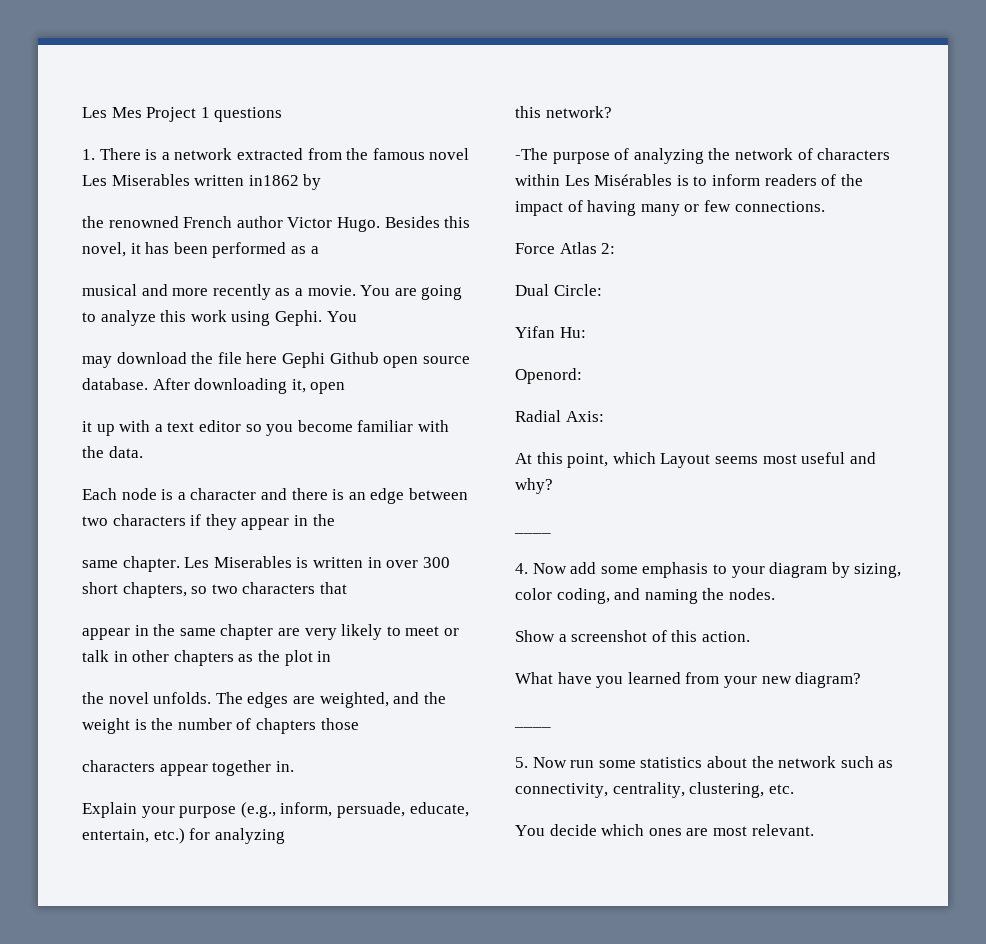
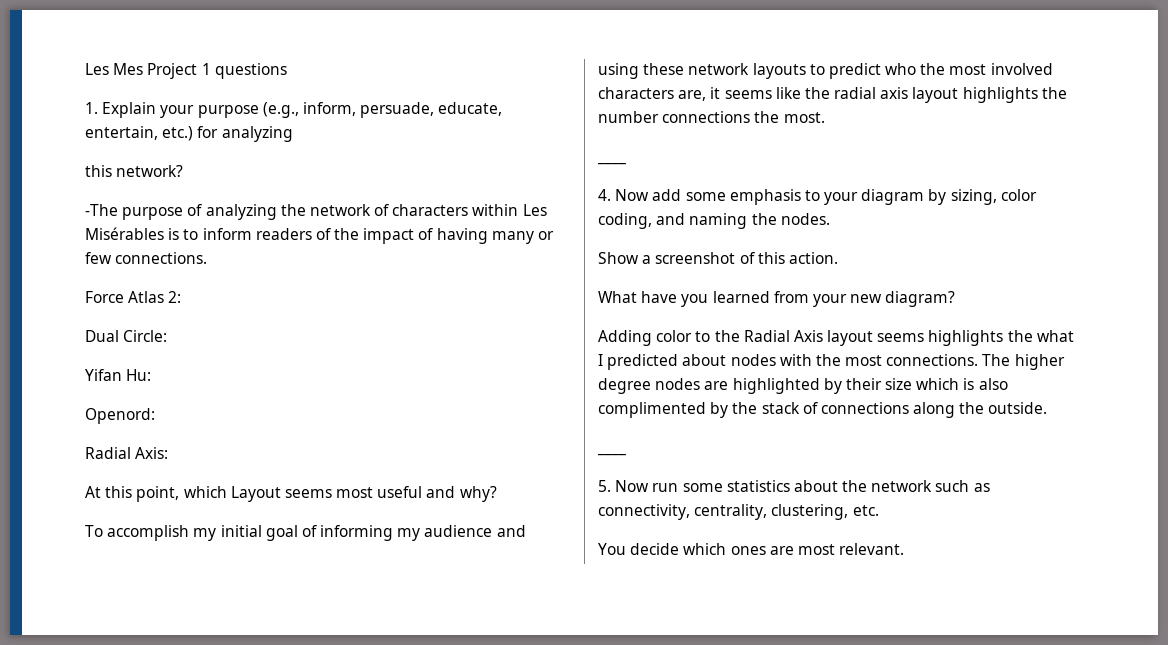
- 1. There is a network extracted from the famous novel Les Miserables written in1862 by
- the renowned French author Victor Hugo. Besides this novel, it has been performed as a
- musical and more recently as a movie. You are going to analyze this work using Gephi. You
- may download the file here Gephi Github open source database. After downloading it, open
- it up with a text editor so you become familiar with the data.
- Each node is a character and there is an edge between two characters if they appear in the
- same chapter. Les Miserables is written in over 300 short chapters, so two characters that
- appear in the same chapter are very likely to meet or talk in other chapters as the plot in
- the novel unfolds. The edges are weighted, and the weight is the number of chapters those
- characters appear together in.
- Explain your purpose (e.g., inform, persuade, educate, entertain, etc.) for analyzing
+ 1. Explain your purpose (e.g., inform, persuade, educate, entertain, etc.) for analyzing
+ To accomplish my initial goal of informing my audience and using these network layouts to predict who the most involved characters are, it seems like the radial axis layout highlights the number connections the most.
+ Adding color to the Radial Axis layout seems highlights the what I predicted about nodes with the most connections. The higher degree nodes are highlighted by their size which is also complimented by the stack of connections along the outside.

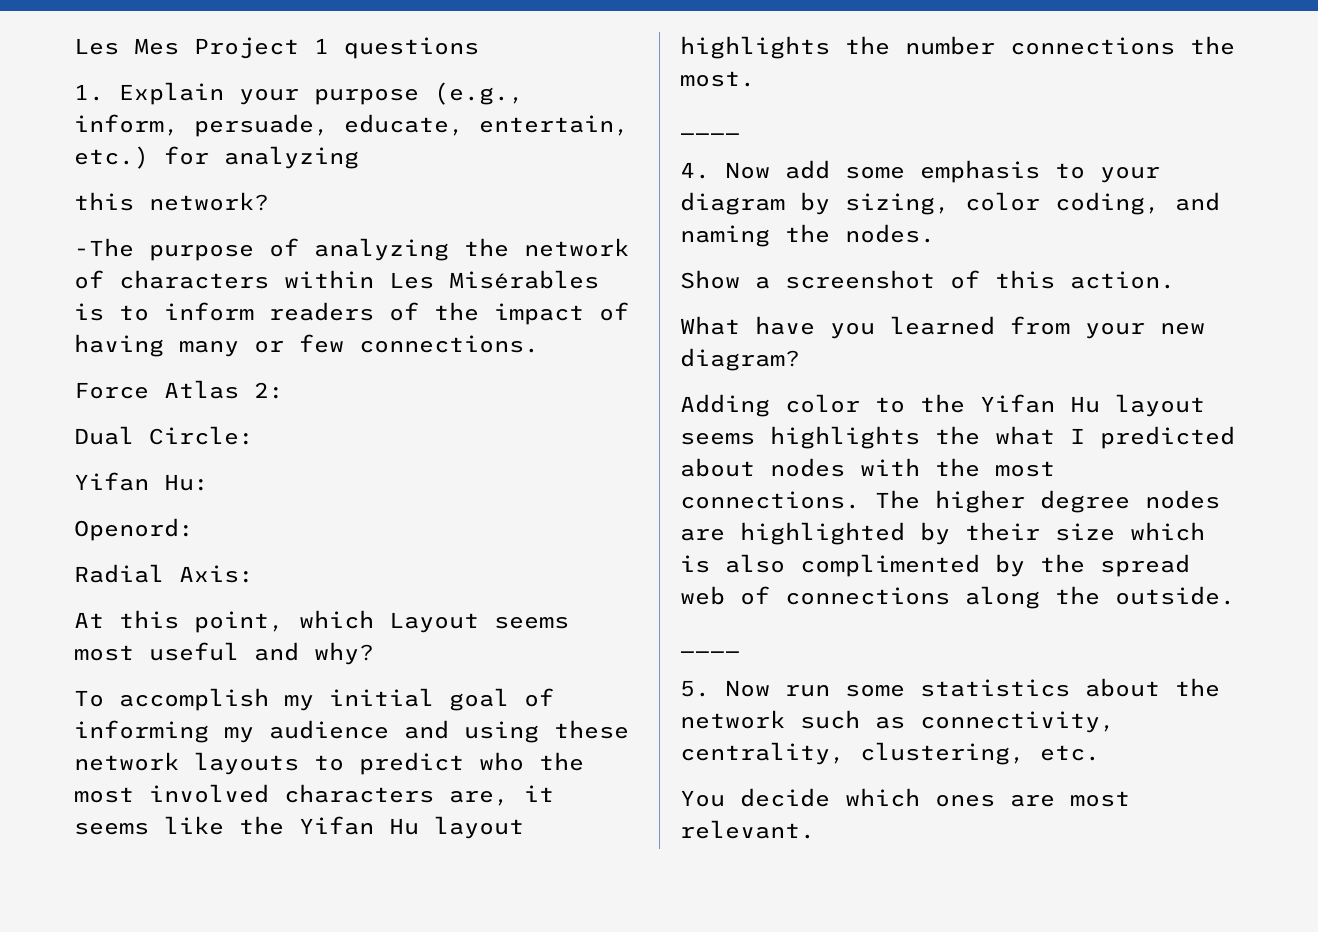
- To accomplish my initial goal of informing my audience and using these network layouts to predict who the most involved characters are, it seems like the radial axis layout highlights the number connections the most.
+ To accomplish my initial goal of informing my audience and using these network layouts to predict who the most involved characters are, it seems like the Yifan Hu layout highlights the number connections the most.
- Adding color to the Radial Axis layout seems highlights the what I predicted about nodes with the most connections.
+ Adding color to the Yifan Hu layout seems highlights the what I predicted about nodes with the most connections.
- The higher degree nodes are highlighted by their size which is also complimented by the stack of connections along the outside.
+ The higher degree nodes are highlighted by their size which is also complimented by the spread web of connections along the outside.

